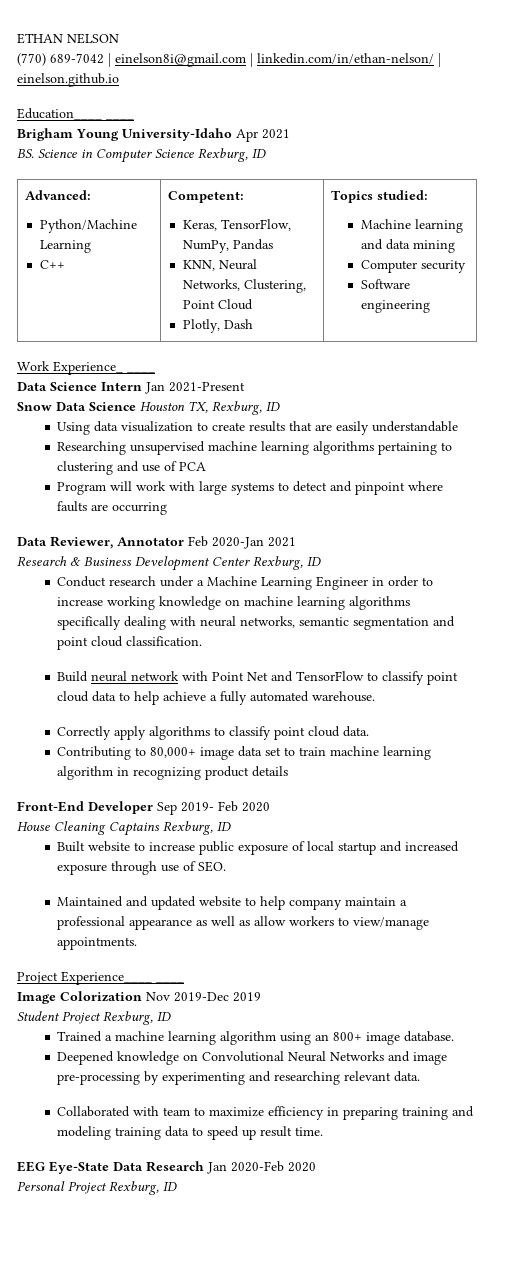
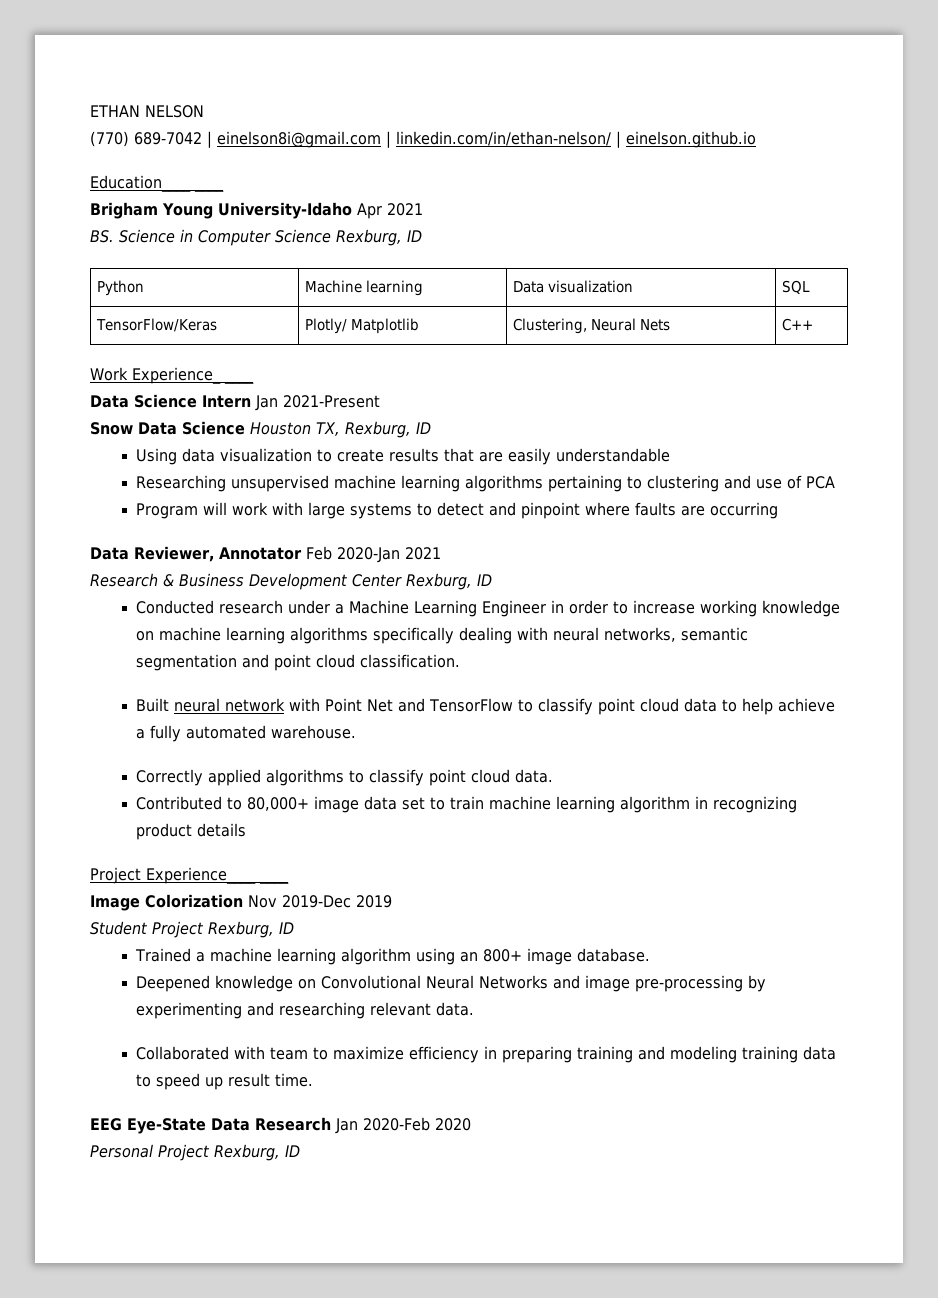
- Advanced:
- Python/Machine Learning
- C++ | Competent:
- Keras, TensorFlow, NumPy, Pandas
- KNN, Neural Networks, Clustering, Point Cloud
- Plotly, Dash | Topics studied:
- Machine learning and data mining
- Computer security
- Software engineering
+ Python | Machine learning | Data visualization | SQL
+ TensorFlow/Keras | Plotly/ Matplotlib | Clustering, Neural Nets | C++
- Conduct research under a Machine Learning Engineer in order to increase working knowledge on machine learning algorithms specifically dealing with neural networks, semantic segmentation and point cloud classification.
+ Conducted research under a Machine Learning Engineer in order to increase working knowledge on machine learning algorithms specifically dealing with neural networks, semantic segmentation and point cloud classification.
- Build neural network with Point Net and TensorFlow to classify point cloud data to help achieve a fully automated warehouse.
+ Built neural network with Point Net and TensorFlow to classify point cloud data to help achieve a fully automated warehouse.
- Correctly apply algorithms to classify point cloud data.
+ Correctly applied algorithms to classify point cloud data.
- Contributing to 80,000+ image data set to train machine learning algorithm in recognizing product details
+ Contributed to 80,000+ image data set to train machine learning algorithm in recognizing product details
- Front-End Developer Sep 2019- Feb 2020
- House Cleaning Captains Rexburg, ID
- Built website to increase public exposure of local startup and increased exposure through use of SEO.
- Maintained and updated website to help company maintain a professional appearance as well as allow workers to view/manage appointments.

